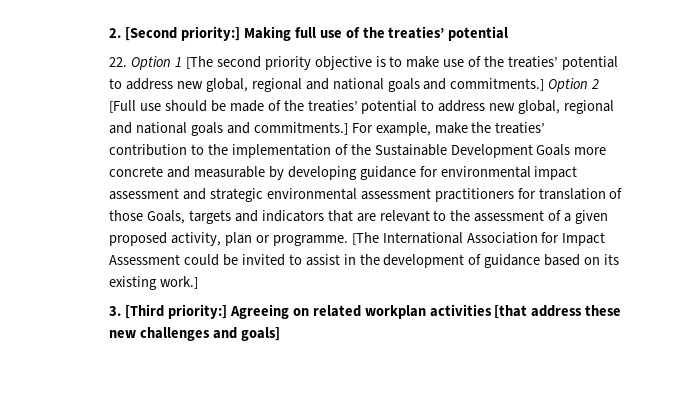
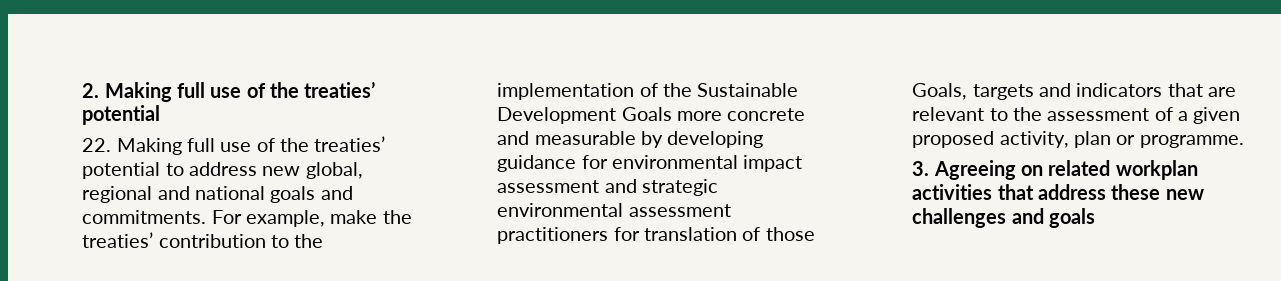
- 2. [Second priority:] Making full use of the treaties’ potential
+ 2. Making full use of the treaties’ potential
- 22. Option 1 [The second priority objective is to make use of the treaties’ potential to address new global, regional and national goals and commitments.] Option 2 [Full use should be made of the treaties’ potential to address new global, regional and national goals and commitments.]
+ 22. Making full use of the treaties’ potential to address new global, regional and national goals and commitments.
- [The International Association for Impact Assessment could be invited to assist in the development of guidance based on its existing work.]
- 3. [Third priority:] Agreeing on related workplan activities [that address these new challenges and goals]
+ 3. Agreeing on related workplan activities that address these new challenges and goals

